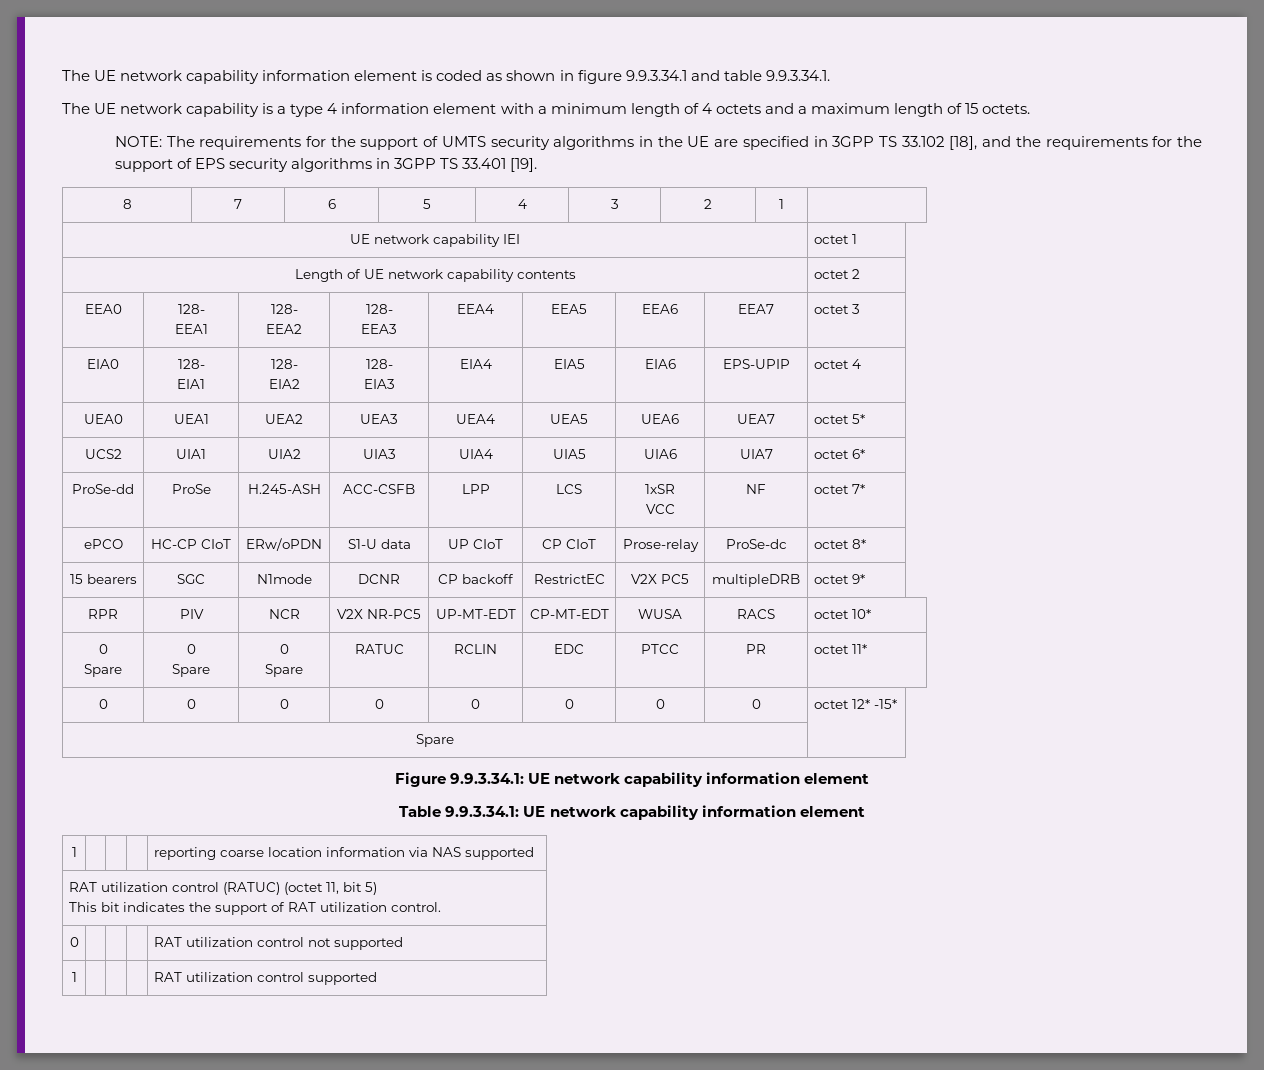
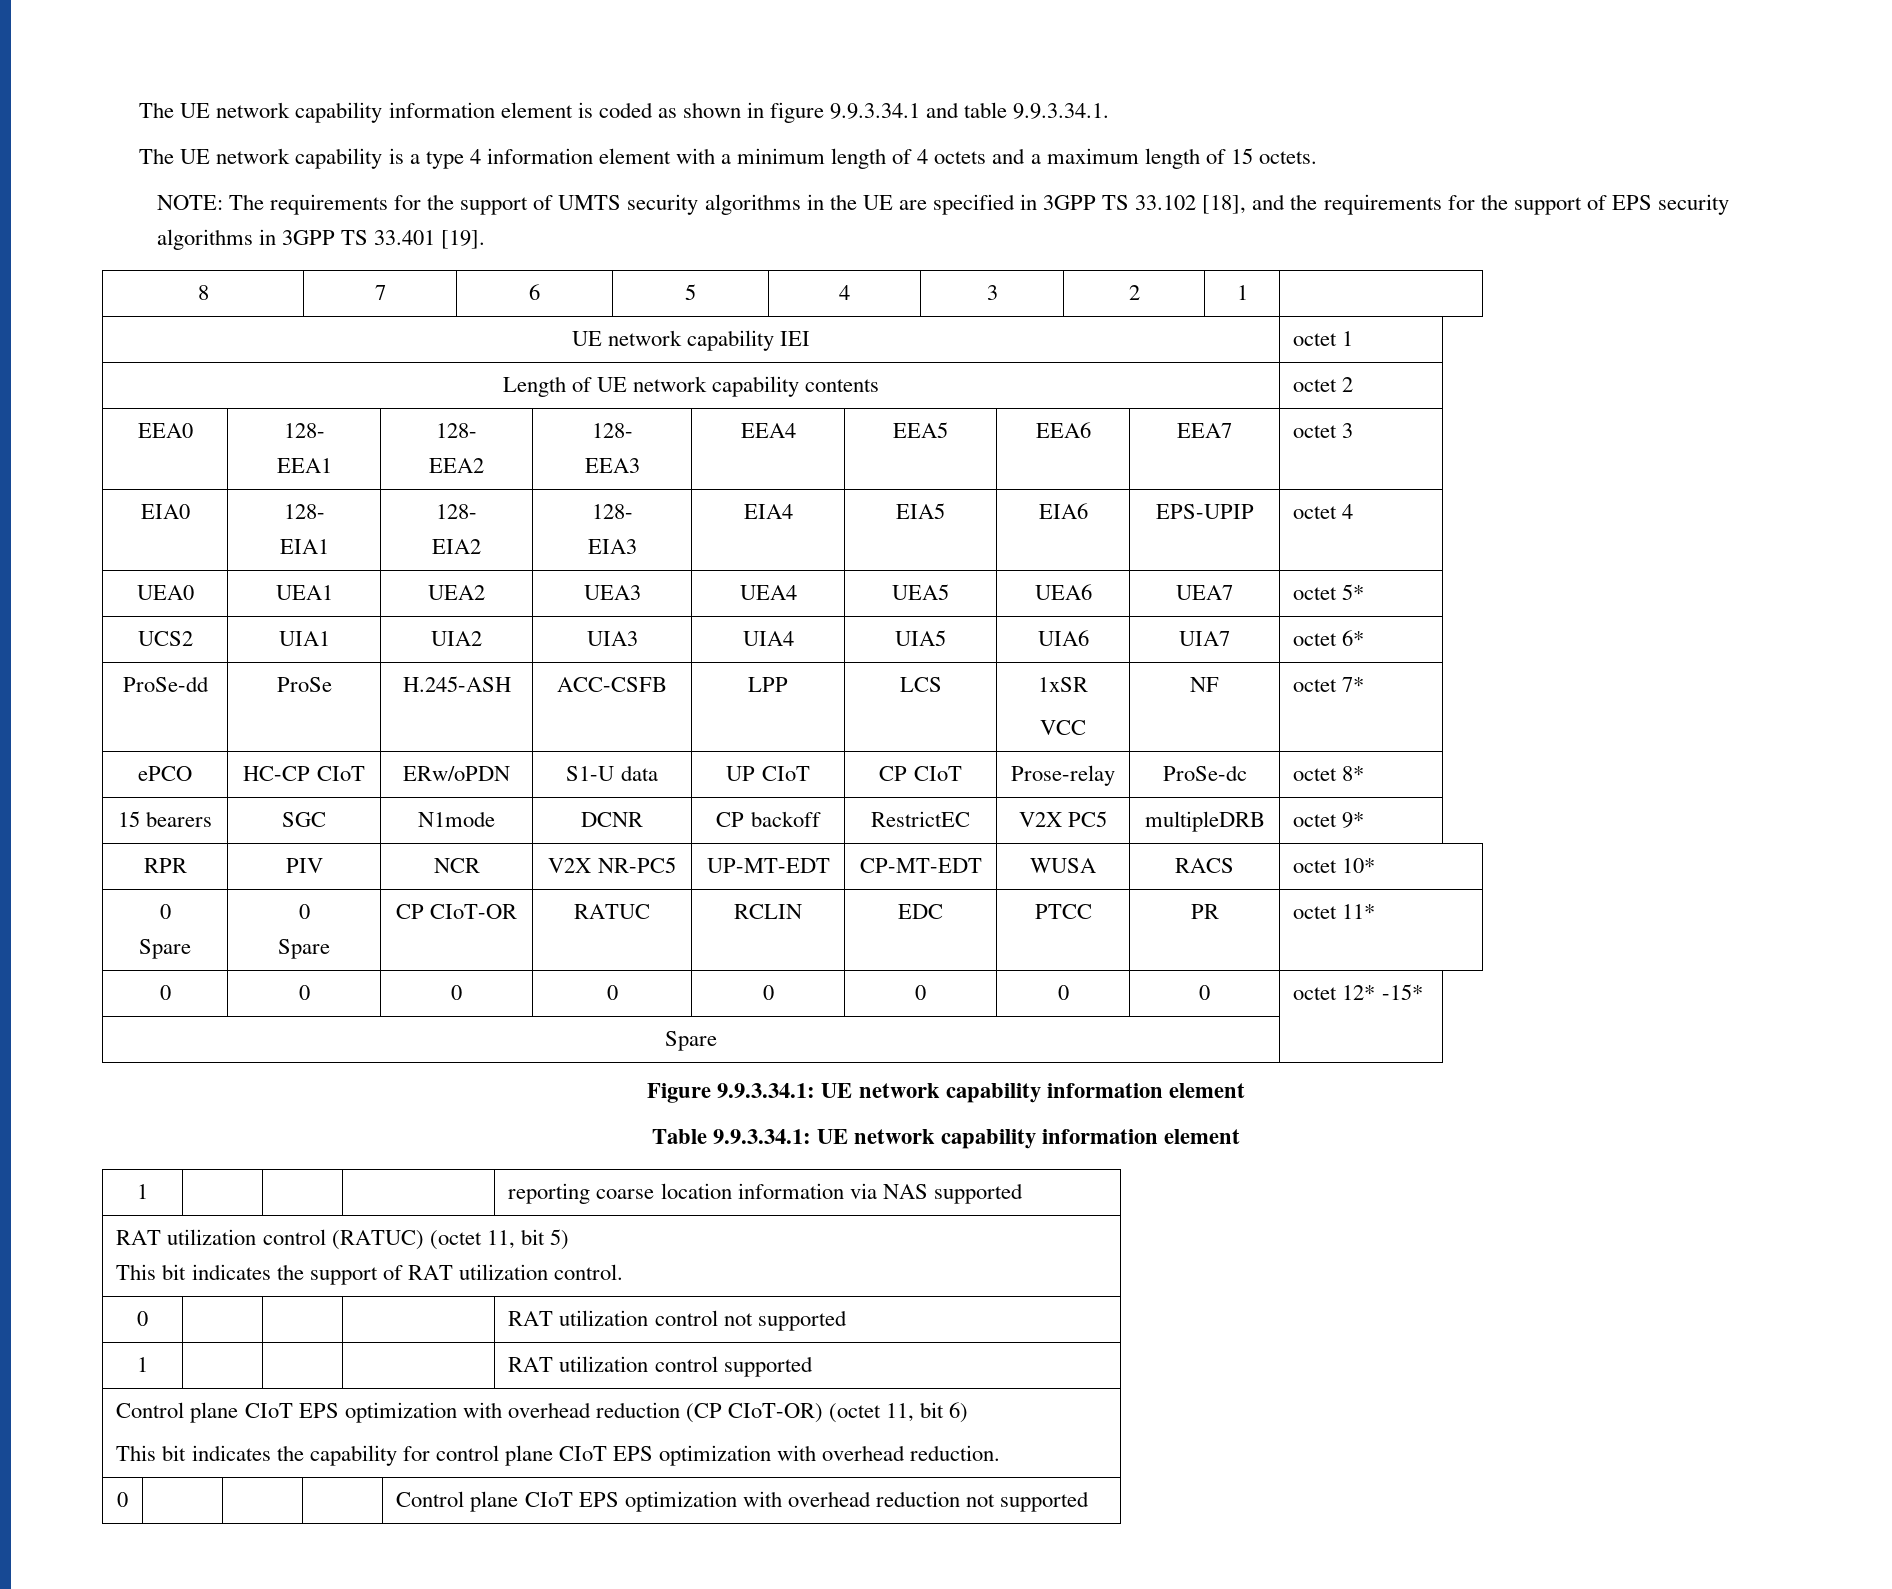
  RPR | PIV | NCR | V2X NR-PC5 | UP-MT-EDT | CP-MT-EDT | WUSA | RACS | octet 10*
  0
  Spare | 0
- Spare | 0
- Spare | RATUC | RCLIN | EDC | PTCC | PR | octet 11*
+ Spare | CP CIoT-OR | RATUC | RCLIN | EDC | PTCC | PR | octet 11*
+ Control plane CIoT EPS optimization with overhead reduction (CP CIoT-OR) (octet 11, bit 6)
+ This bit indicates the capability for control plane CIoT EPS optimization with overhead reduction.
+ 0 | | | | Control plane CIoT EPS optimization with overhead reduction not supported

